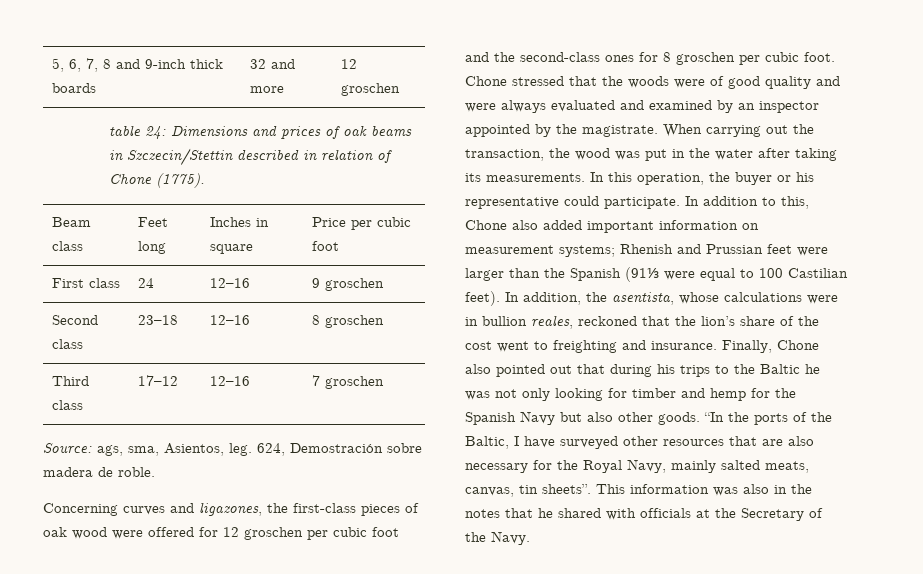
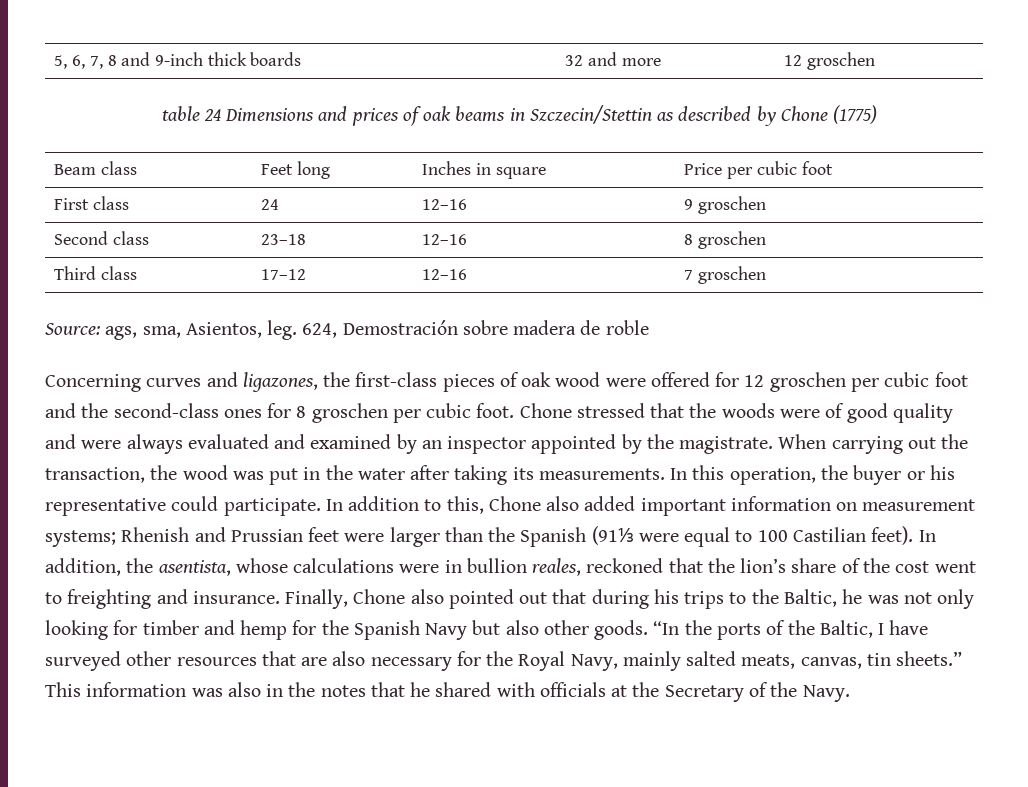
- table 24: Dimensions and prices of oak beams in Szczecin/Stettin described in relation of Chone (1775).
+ table 24 Dimensions and prices of oak beams in Szczecin/Stettin as described by Chone (1775)
- 624, Demostración sobre madera de roble.
+ 624, Demostración sobre madera de roble
- Finally, Chone also pointed out that during his trips to the Baltic he was not only looking for timber and hemp for the Spanish Navy but also other goods.
+ Finally, Chone also pointed out that during his trips to the Baltic, he was not only looking for timber and hemp for the Spanish Navy but also other goods.
- “In the ports of the Baltic, I have surveyed other resources that are also necessary for the Royal Navy, mainly salted meats, canvas, tin sheets”.
+ “In the ports of the Baltic, I have surveyed other resources that are also necessary for the Royal Navy, mainly salted meats, canvas, tin sheets.”

